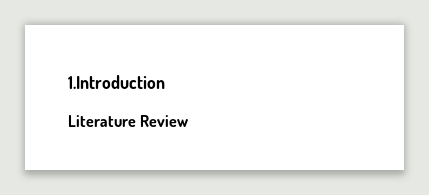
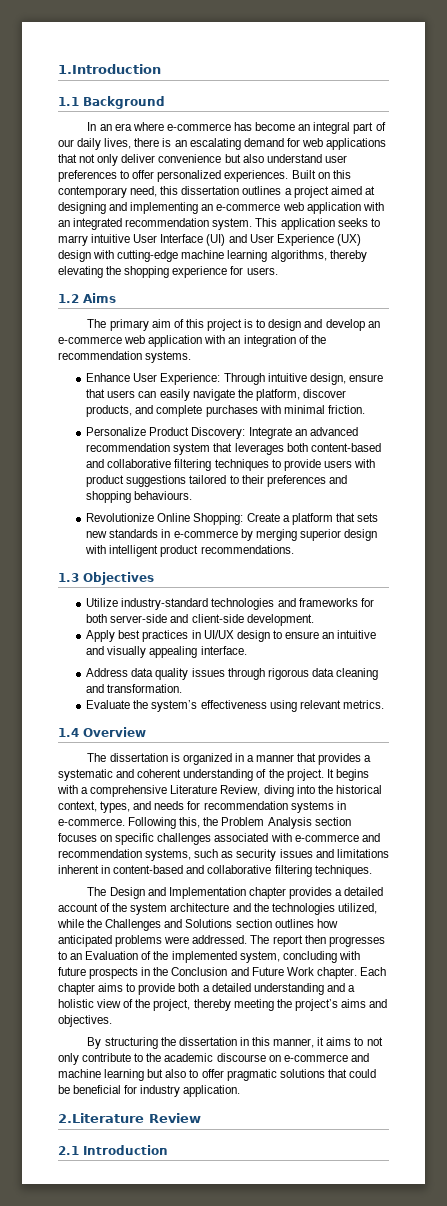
- Literature Review
+ 1.1 Background
+ In an era where e-commerce has become an integral part of our daily lives, there is an escalating demand for web applications that not only deliver convenience but also understand user preferences to offer personalized experiences. Built on this contemporary need, this dissertation outlines a project aimed at designing and implementing an e-commerce web application with an integrated recommendation system. This application seeks to marry intuitive User Interface (UI) and User Experience (UX) design with cutting-edge machine learning algorithms, thereby elevating the shopping experience for users.
+ 1.2 Aims
+ The primary aim of this project is to design and develop an e-commerce web application with an integration of the recommendation systems.
+ Enhance User Experience: Through intuitive design, ensure that users can easily navigate the platform, discover products, and complete purchases with minimal friction.
+ Personalize Product Discovery: Integrate an advanced recommendation system that leverages both content-based and collaborative filtering techniques to provide users with product suggestions tailored to their preferences and shopping behaviours.
+ Revolutionize Online Shopping: Create a platform that sets new standards in e-commerce by merging superior design with intelligent product recommendations.
+ 1.3 Objectives
+ Utilize industry-standard technologies and frameworks for both server-side and client-side development.
+ Apply best practices in UI/UX design to ensure an intuitive and visually appealing interface.
+ Address data quality issues through rigorous data cleaning and transformation.
+ Evaluate the system’s effectiveness using relevant metrics.
+ 1.4 Overview
+ The dissertation is organized in a manner that provides a systematic and coherent understanding of the project. It begins with a comprehensive Literature Review, diving into the historical context, types, and needs for recommendation systems in e-commerce. Following this, the Problem Analysis section focuses on specific challenges associated with e-commerce and recommendation systems, such as security issues and limitations inherent in content-based and collaborative filtering techniques.
+ The Design and Implementation chapter provides a detailed account of the system architecture and the technologies utilized, while the Challenges and Solutions section outlines how anticipated problems were addressed. The report then progresses to an Evaluation of the implemented system, concluding with future prospects in the Conclusion and Future Work chapter. Each chapter aims to provide both a detailed understanding and a holistic view of the project, thereby meeting the project’s aims and objectives.
+ By structuring the dissertation in this manner, it aims to not only contribute to the academic discourse on e-commerce and machine learning but also to offer pragmatic solutions that could be beneficial for industry application.
+ 2.Literature Review
+ 2.1 Introduction

